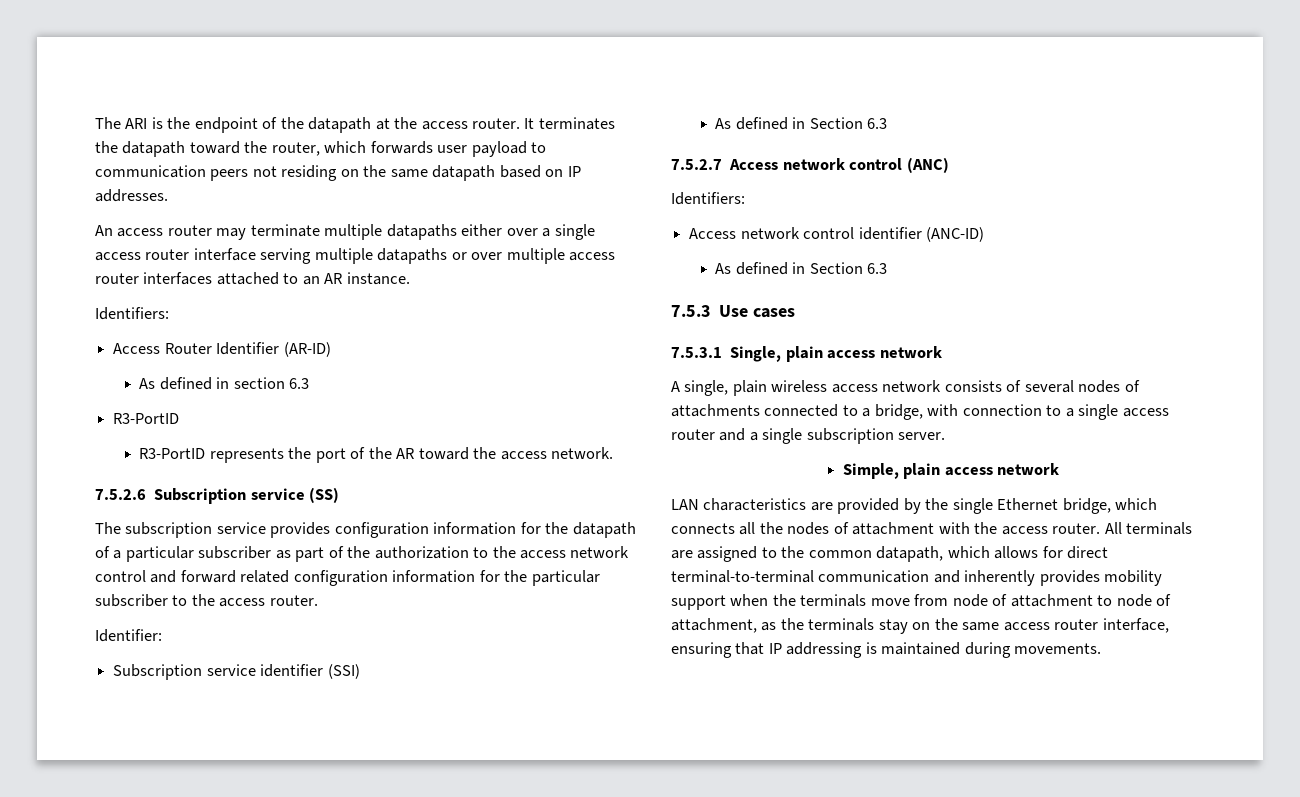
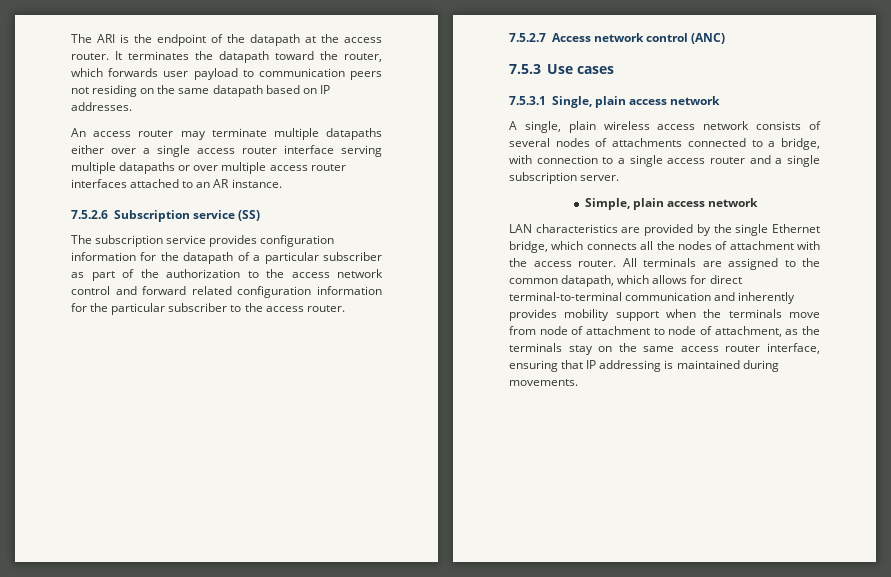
  An access router may terminate multiple datapaths either over a single access router interface serving multiple datapaths or over multiple access router interfaces attached to an AR instance.
- Identifiers:
- Access Router Identifier (AR-ID)
- As defined in section 6.3
- R3-PortID
- R3-PortID represents the port of the AR toward the access network.
- Identifier:
- Subscription service identifier (SSI)
- As defined in Section 6.3
  7.5.2.7 Access network control (ANC)
- Identifiers:
- Access network control identifier (ANC-ID)
- As defined in Section 6.3

